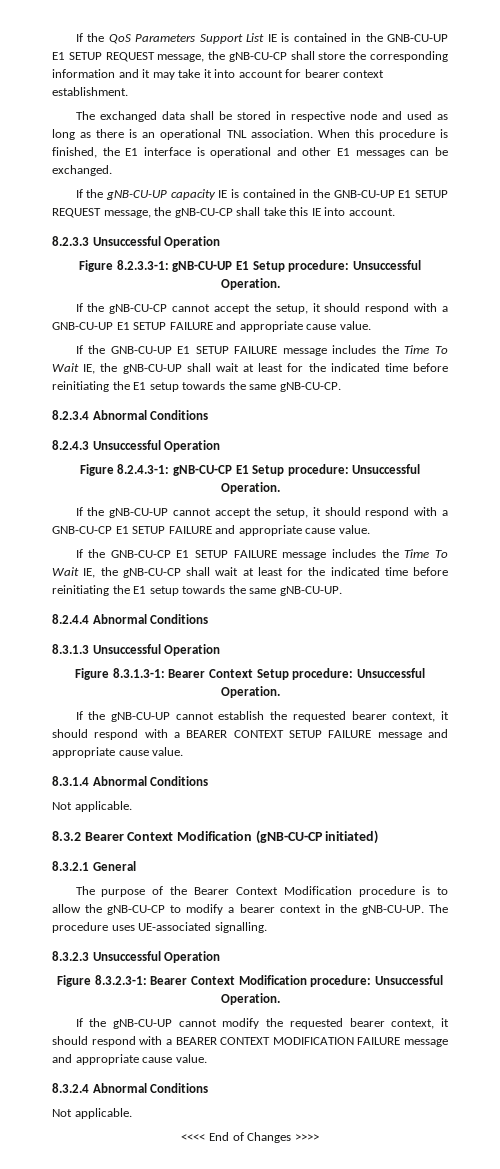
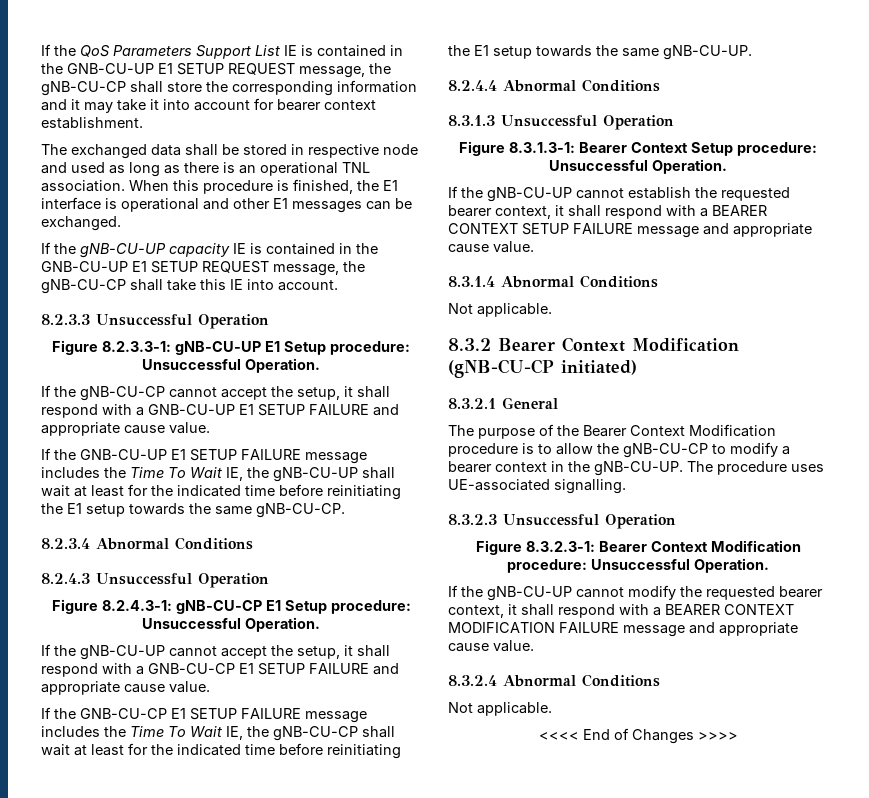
- If the gNB-CU-CP cannot accept the setup, it should respond with a GNB-CU-UP E1 SETUP FAILURE and appropriate cause value.
+ If the gNB-CU-CP cannot accept the setup, it shall respond with a GNB-CU-UP E1 SETUP FAILURE and appropriate cause value.
- If the gNB-CU-UP cannot accept the setup, it should respond with a GNB-CU-CP E1 SETUP FAILURE and appropriate cause value.
+ If the gNB-CU-UP cannot accept the setup, it shall respond with a GNB-CU-CP E1 SETUP FAILURE and appropriate cause value.
- If the gNB-CU-UP cannot establish the requested bearer context, it should respond with a BEARER CONTEXT SETUP FAILURE message and appropriate cause value.
+ If the gNB-CU-UP cannot establish the requested bearer context, it shall respond with a BEARER CONTEXT SETUP FAILURE message and appropriate cause value.
- If the gNB-CU-UP cannot modify the requested bearer context, it should respond with a BEARER CONTEXT MODIFICATION FAILURE message and appropriate cause value.
+ If the gNB-CU-UP cannot modify the requested bearer context, it shall respond with a BEARER CONTEXT MODIFICATION FAILURE message and appropriate cause value.

